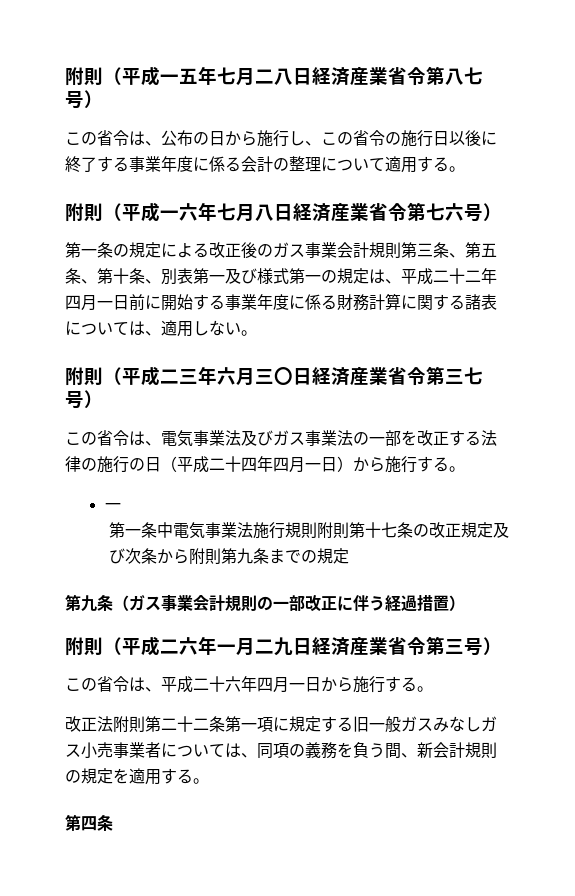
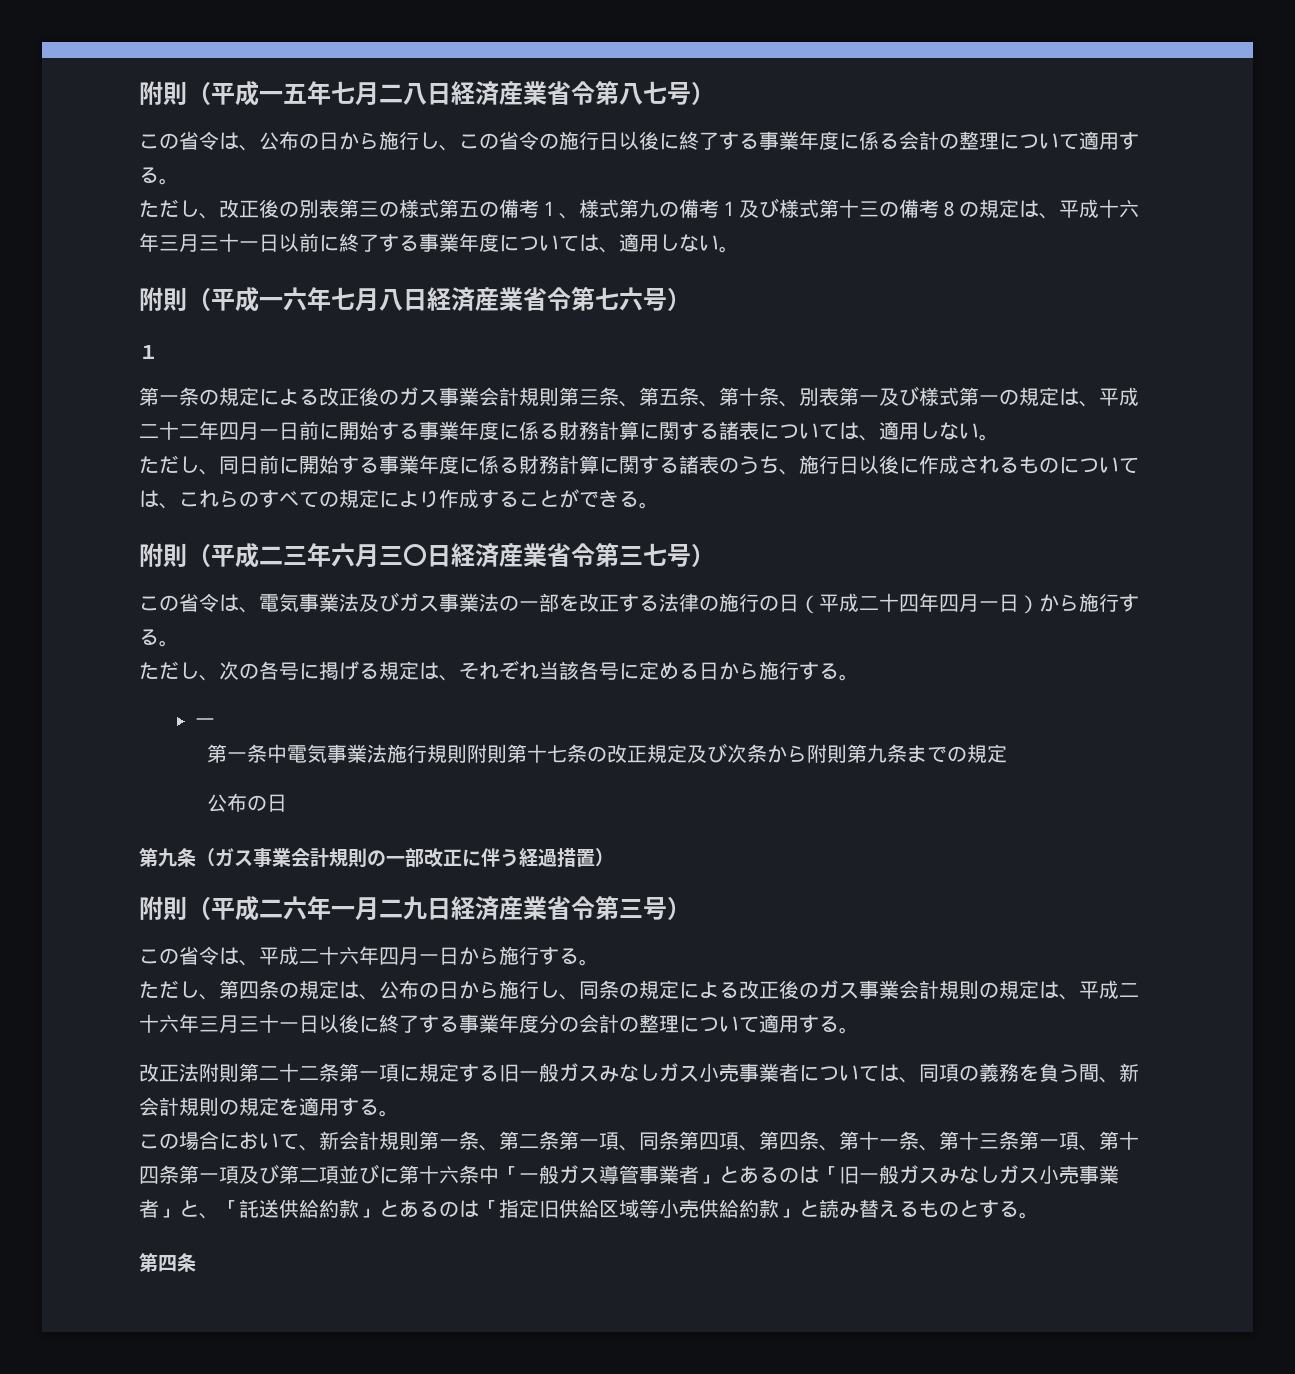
+ ただし、改正後の別表第三の様式第五の備考１、様式第九の備考１及び様式第十三の備考８の規定は、平成十六年三月三十一日以前に終了する事業年度については、適用しない。
  附則（平成一六年七月八日経済産業省令第七六号）
+ １
+ ただし、同日前に開始する事業年度に係る財務計算に関する諸表のうち、施行日以後に作成されるものについては、これらのすべての規定により作成することができる。
+ ただし、次の各号に掲げる規定は、それぞれ当該各号に定める日から施行する。
  第一条中電気事業法施行規則附則第十七条の改正規定及び次条から附則第九条までの規定
+ 公布の日
+ ただし、第四条の規定は、公布の日から施行し、同条の規定による改正後のガス事業会計規則の規定は、平成二十六年三月三十一日以後に終了する事業年度分の会計の整理について適用する。
+ この場合において、新会計規則第一条、第二条第一項、同条第四項、第四条、第十一条、第十三条第一項、第十四条第一項及び第二項並びに第十六条中「一般ガス導管事業者」とあるのは「旧一般ガスみなしガス小売事業者」と、「託送供給約款」とあるのは「指定旧供給区域等小売供給約款」と読み替えるものとする。

